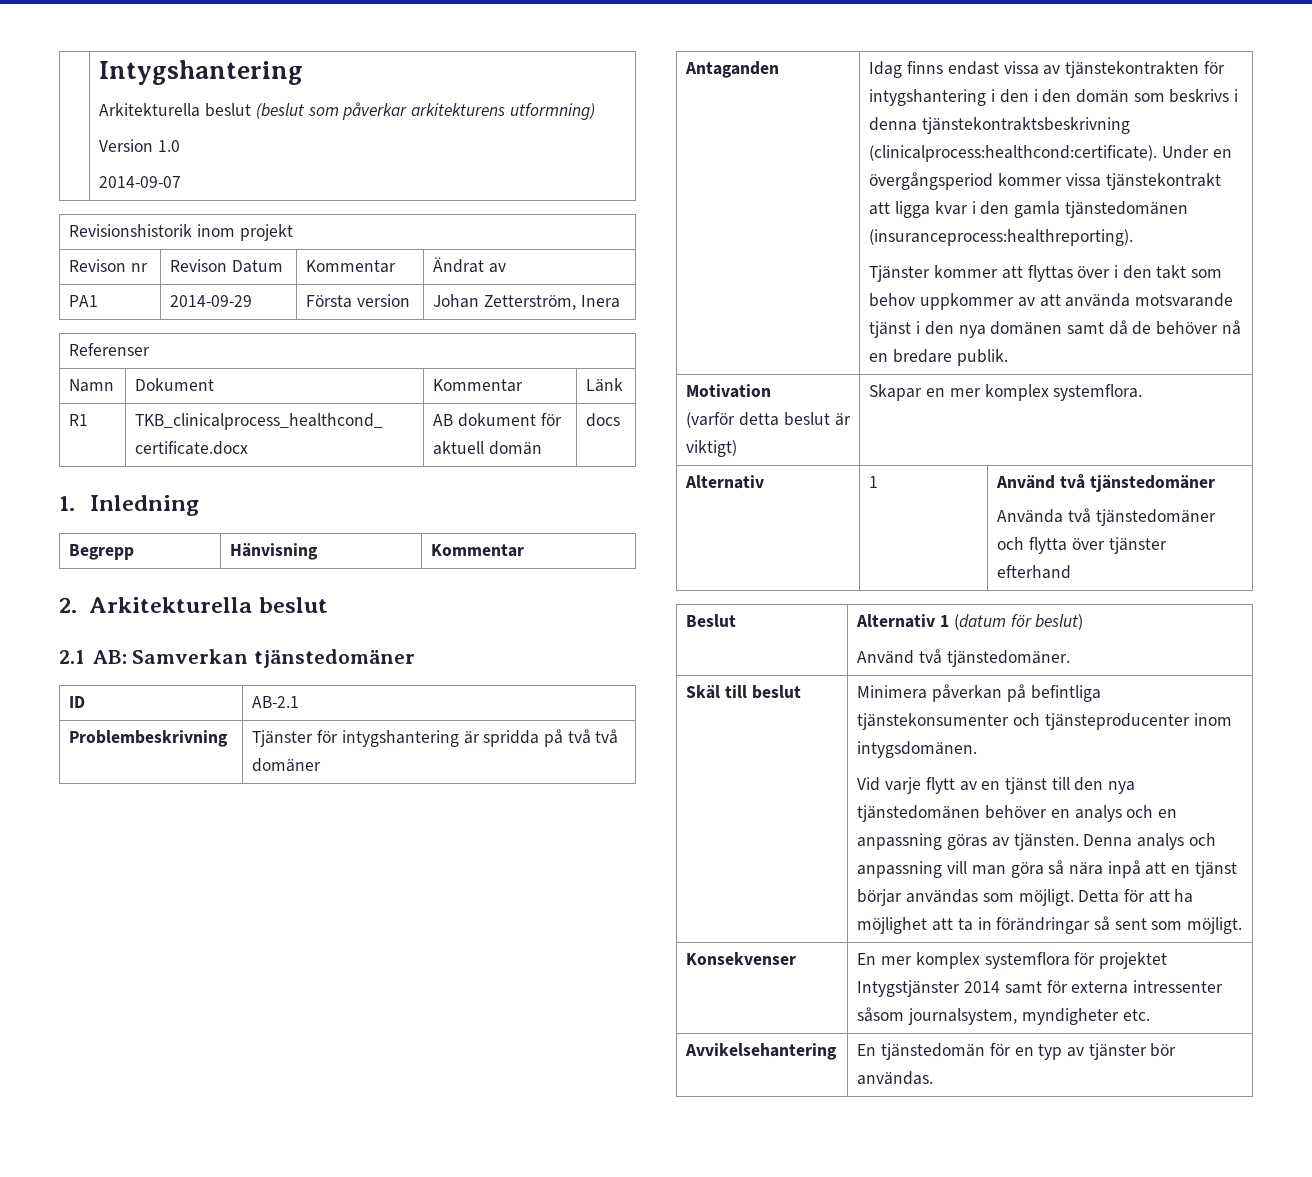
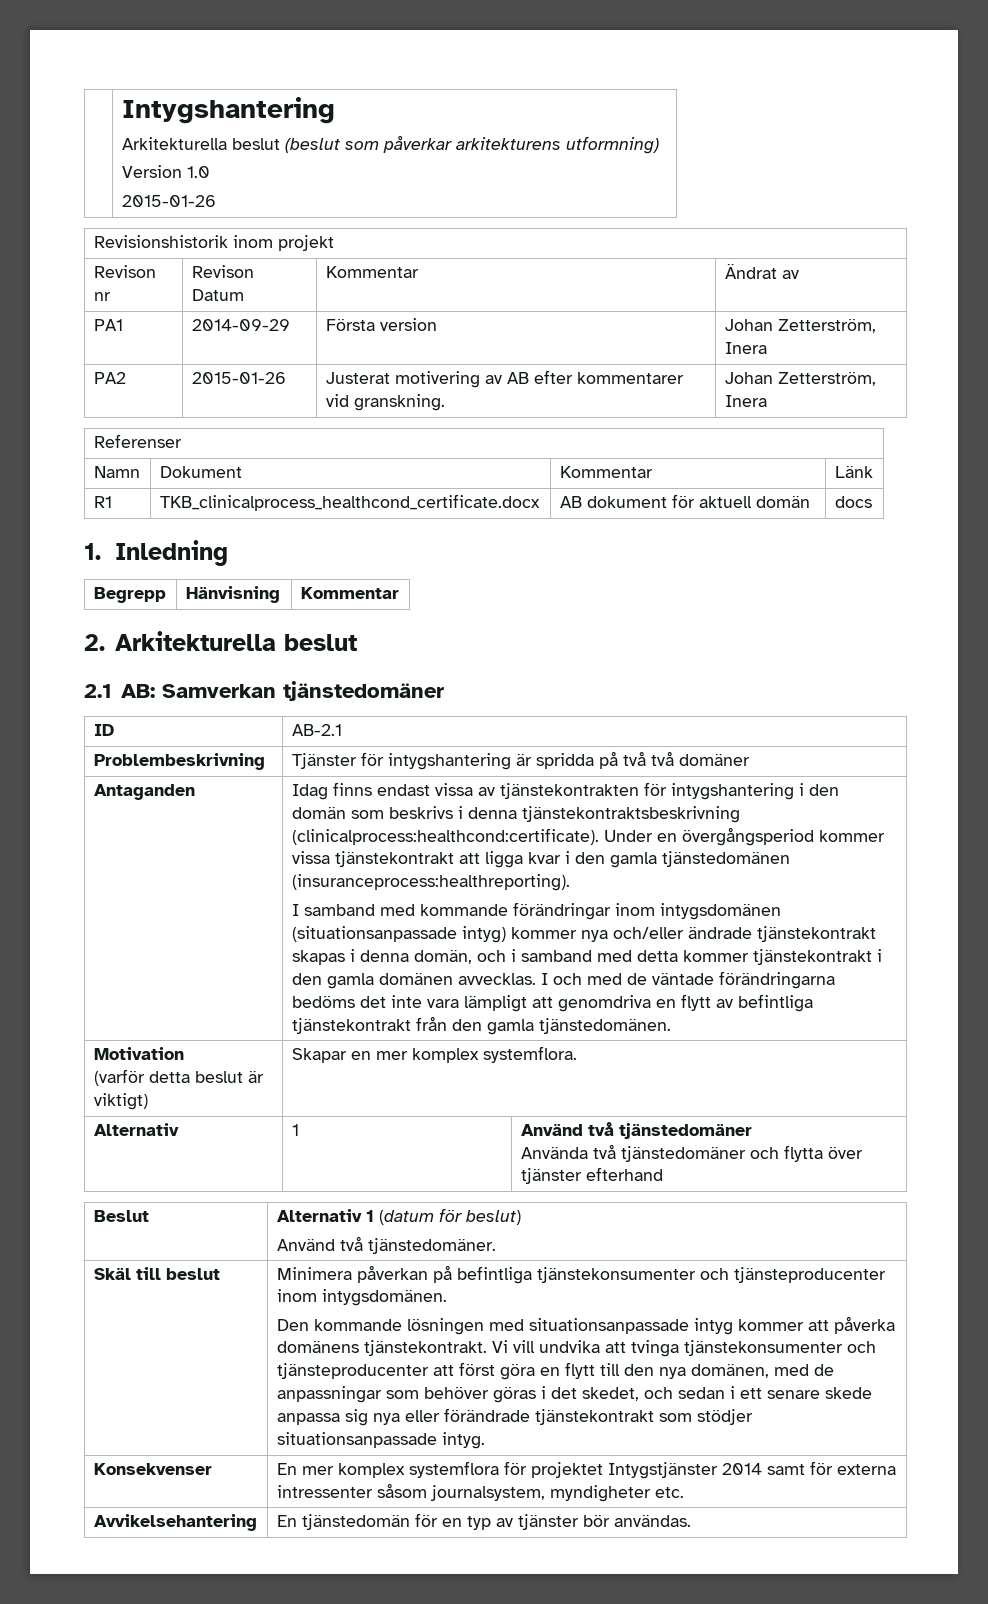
  | Intygshantering
  Arkitekturella beslut (beslut som påverkar arkitekturens utformning)
  Version 1.0
- 2014-09-07
+ 2015-01-26
+ PA2 | 2015-01-26 | Justerat motivering av AB efter kommentarer vid granskning. | Johan Zetterström, Inera
- Idag finns endast vissa av tjänstekontrakten för intygshantering i den i den domän som beskrivs i denna tjänstekontraktsbeskrivning (clinicalprocess:healthcond:certificate).
+ Idag finns endast vissa av tjänstekontrakten för intygshantering i den domän som beskrivs i denna tjänstekontraktsbeskrivning (clinicalprocess:healthcond:certificate).
- Tjänster kommer att flyttas över i den takt som behov uppkommer av att använda motsvarande tjänst i den nya domänen samt då de behöver nå en bredare publik.
+ I samband med kommande förändringar inom intygsdomänen (situationsanpassade intyg) kommer nya och/eller ändrade tjänstekontrakt skapas i denna domän, och i samband med detta kommer tjänstekontrakt i den gamla domänen avvecklas. I och med de väntade förändringarna bedöms det inte vara lämpligt att genomdriva en flytt av befintliga tjänstekontrakt från den gamla tjänstedomänen.
- Vid varje flytt av en tjänst till den nya tjänstedomänen behöver en analys och en anpassning göras av tjänsten. Denna analys och anpassning vill man göra så nära inpå att en tjänst börjar användas som möjligt. Detta för att ha möjlighet att ta in förändringar så sent som möjligt.
+ Den kommande lösningen med situationsanpassade intyg kommer att påverka domänens tjänstekontrakt. Vi vill undvika att tvinga tjänstekonsumenter och tjänsteproducenter att först göra en flytt till den nya domänen, med de anpassningar som behöver göras i det skedet, och sedan i ett senare skede anpassa sig nya eller förändrade tjänstekontrakt som stödjer situationsanpassade intyg.

